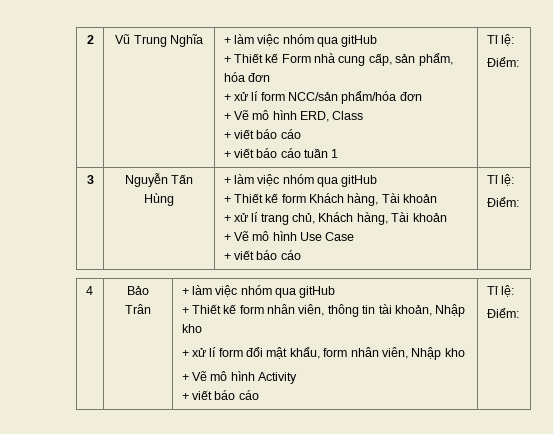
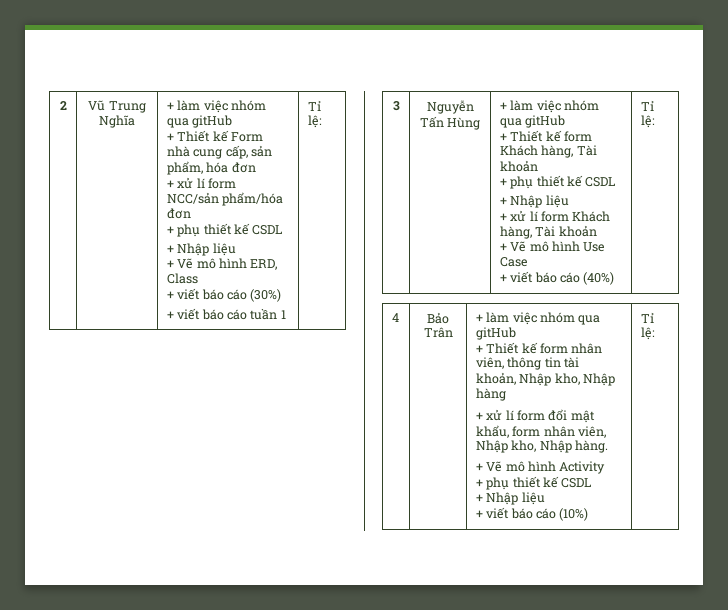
  + xử lí form NCC/sản phẩm/hóa đơn
+ + phụ thiết kế CSDL
+ + Nhập liệu
  + Vẽ mô hình ERD, Class
- + viết báo cáo
+ + viết báo cáo (30%)
  + viết báo cáo tuần 1 | Tỉ lệ:
- Điểm:
  + Thiết kế form Khách hàng, Tài khoản
- + xử lí trang chủ, Khách hàng, Tài khoản
+ + phụ thiết kế CSDL
+ + Nhập liệu
+ + xử lí form Khách hàng, Tài khoản
  + Vẽ mô hình Use Case
- + viết báo cáo | Tỉ lệ:
- Điểm:
+ + viết báo cáo (40%) | Tỉ lệ:
- + Thiết kế form nhân viên, thông tin tài khoản, Nhập kho
+ + Thiết kế form nhân viên, thông tin tài khoản, Nhập kho, Nhập hàng
- + xử lí form đổi mật khẩu, form nhân viên, Nhập kho
+ + xử lí form đổi mật khẩu, form nhân viên, Nhập kho, Nhập hàng.
  + Vẽ mô hình Activity
- + viết báo cáo | Tỉ lệ:
- Điểm:
+ + phụ thiết kế CSDL
+ + Nhập liệu
+ + viết báo cáo (10%) | Tỉ lệ:

